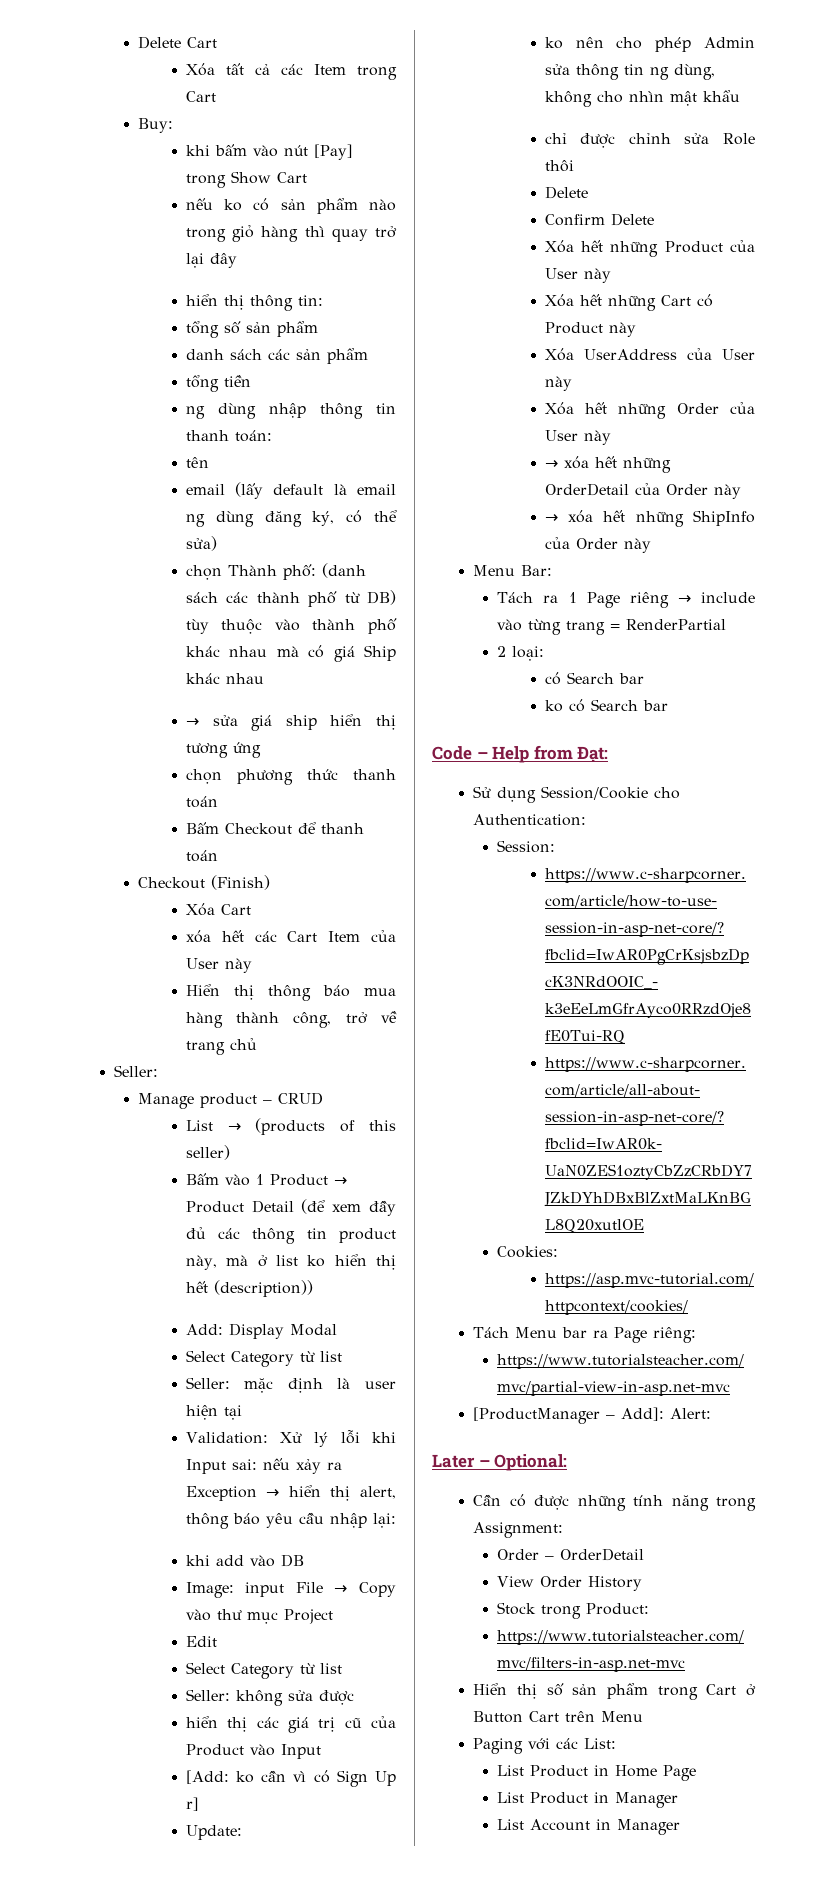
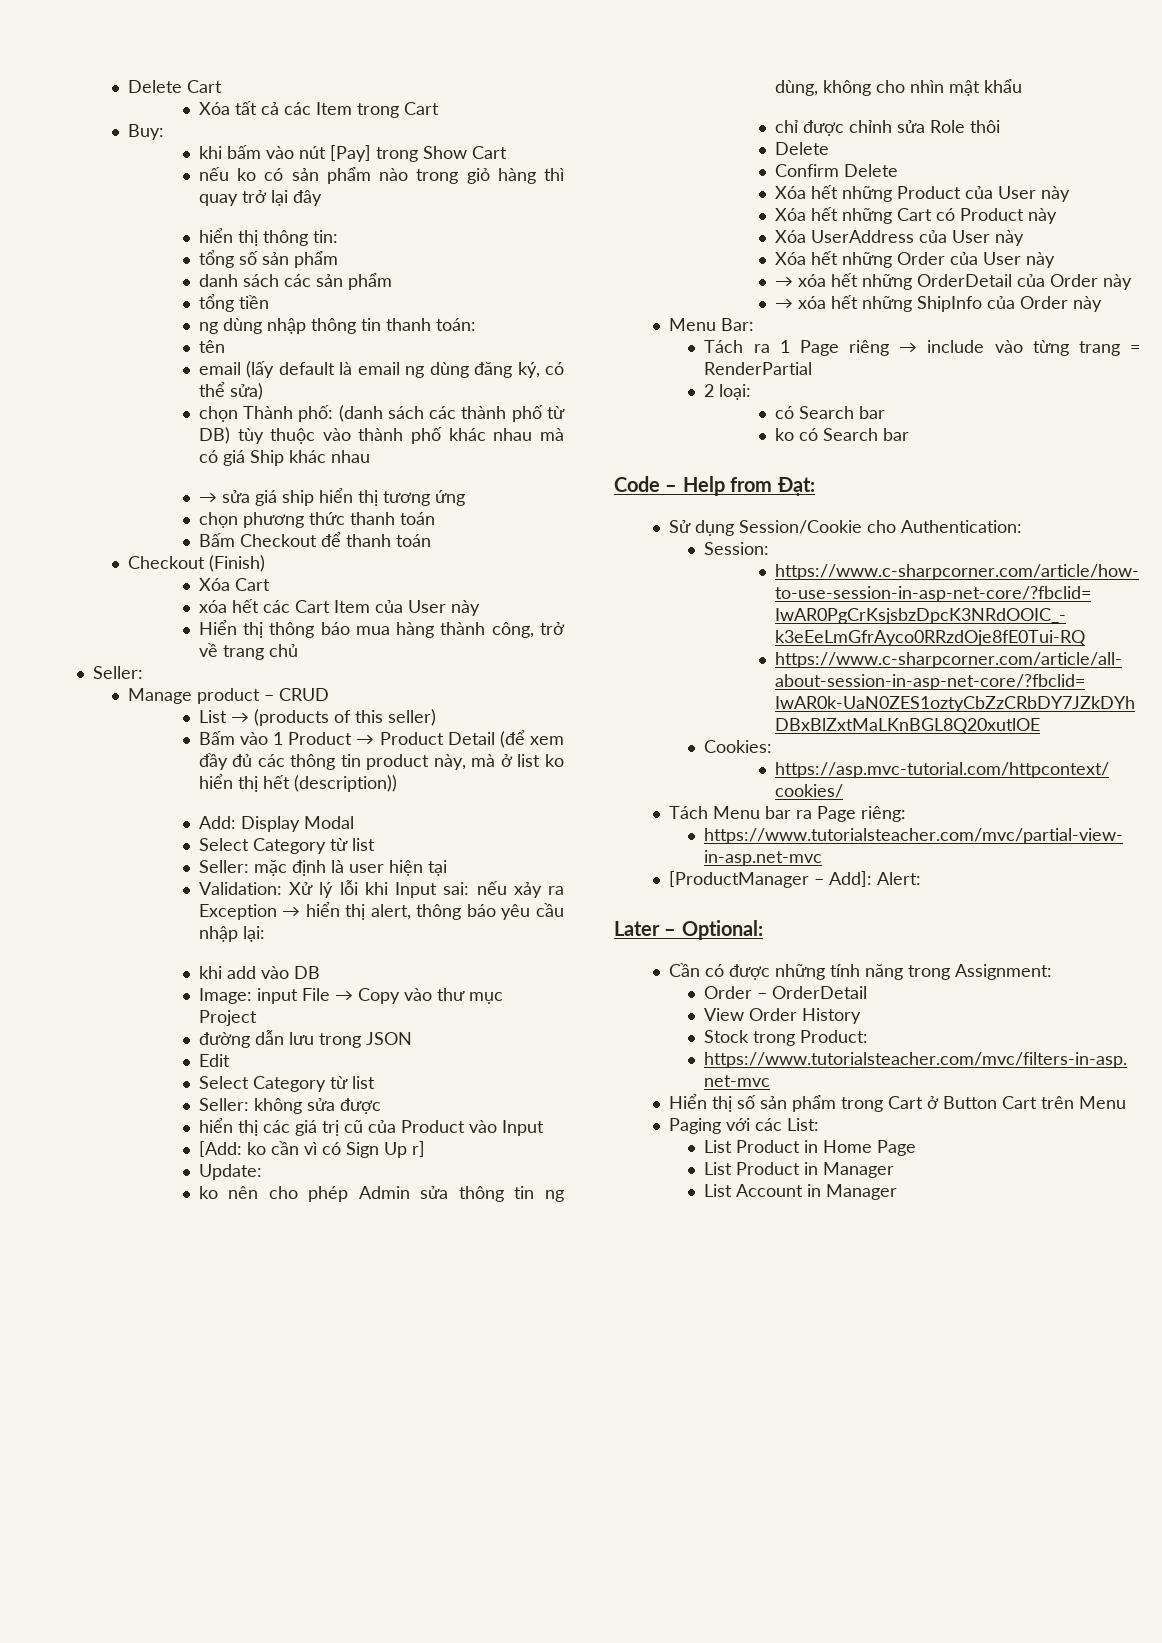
+ đường dẫn lưu trong JSON

